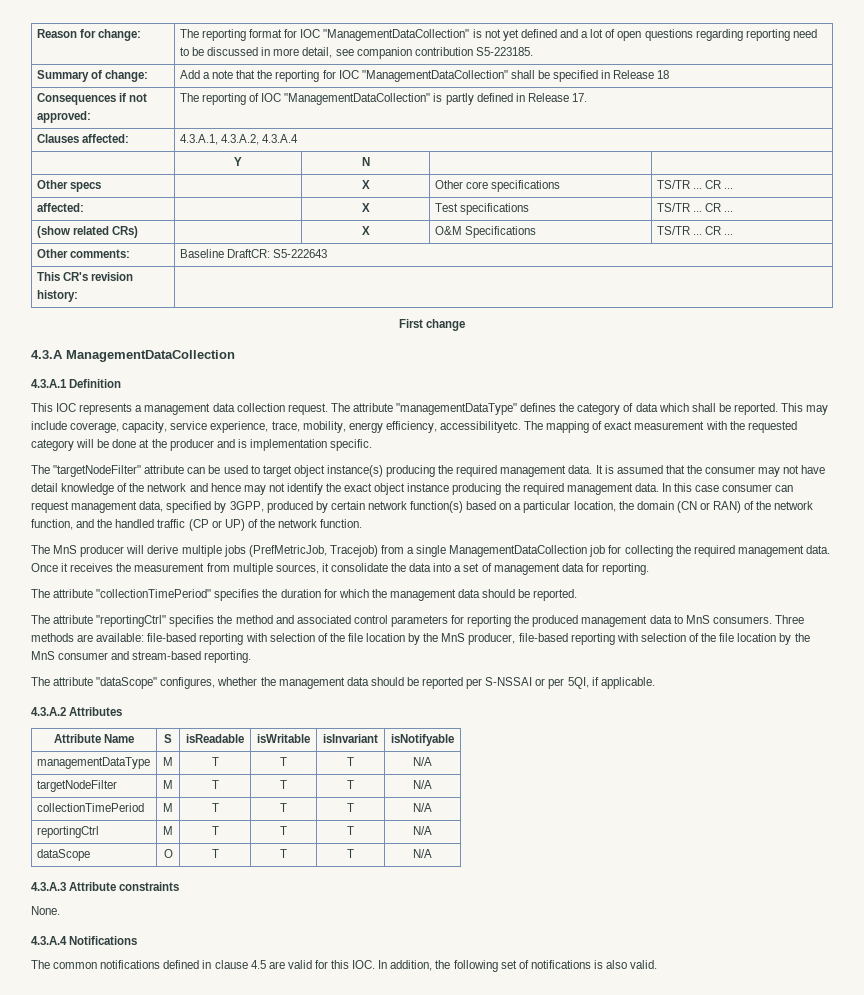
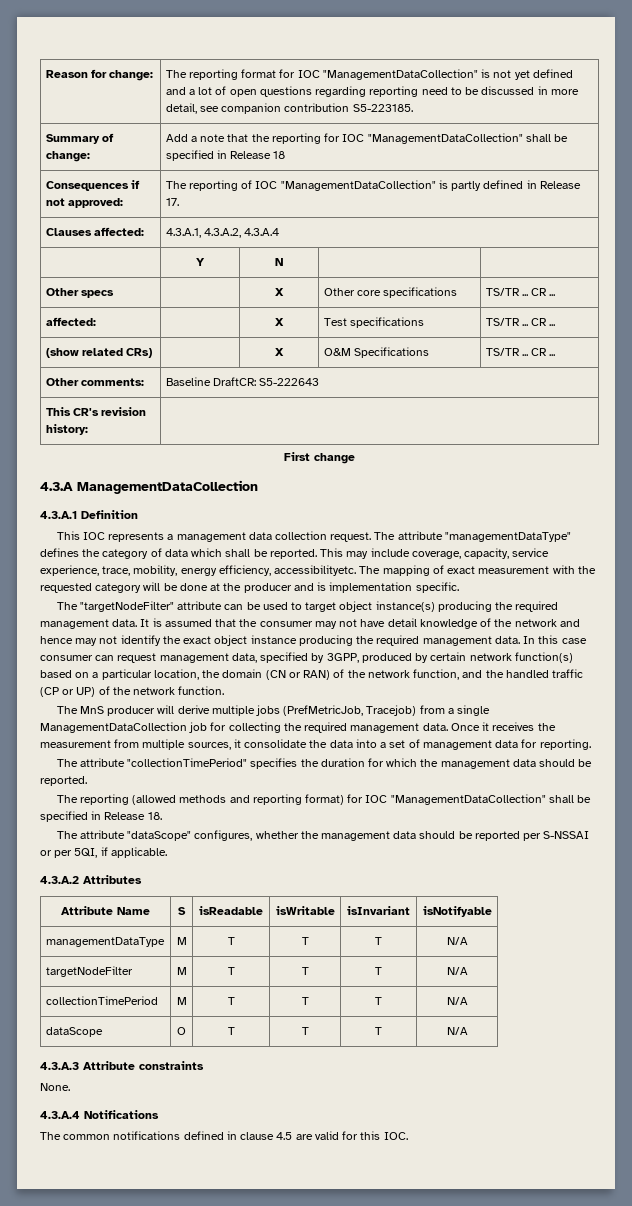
- The attribute "reportingCtrl" specifies the method and associated control parameters for reporting the produced management data to MnS consumers. Three methods are available: file-based reporting with selection of the file location by the MnS producer, file-based reporting with selection of the file location by the MnS consumer and stream-based reporting.
+ The reporting (allowed methods and reporting format) for IOC "ManagementDataCollection" shall be specified in Release 18.
- reportingCtrl | M | T | T | T | N/A
- The common notifications defined in clause 4.5 are valid for this IOC. In addition, the following set of notifications is also valid.
+ The common notifications defined in clause 4.5 are valid for this IOC.

